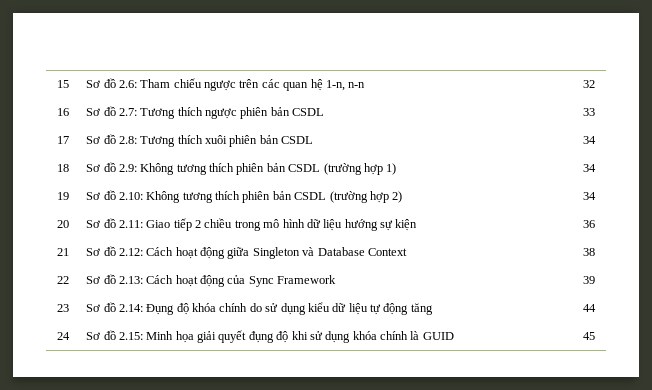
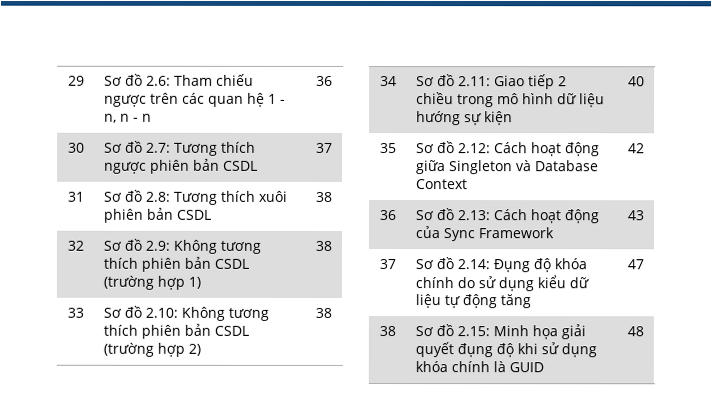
- 15 | Sơ đồ 2.6: Tham chiếu ngược trên các quan hệ 1-n, n-n | 32
- 16 | Sơ đồ 2.7: Tương thích ngược phiên bản CSDL | 33
- 17 | Sơ đồ 2.8: Tương thích xuôi phiên bản CSDL | 34
- 18 | Sơ đồ 2.9: Không tương thích phiên bản CSDL (trường hợp 1) | 34
- 19 | Sơ đồ 2.10: Không tương thích phiên bản CSDL (trường hợp 2) | 34
- 20 | Sơ đồ 2.11: Giao tiếp 2 chiều trong mô hình dữ liệu hướng sự kiện | 36
- 21 | Sơ đồ 2.12: Cách hoạt động giữa Singleton và Database Context | 38
- 22 | Sơ đồ 2.13: Cách hoạt động của Sync Framework | 39
- 23 | Sơ đồ 2.14: Đụng độ khóa chính do sử dụng kiểu dữ liệu tự động tăng | 44
- 24 | Sơ đồ 2.15: Minh họa giải quyết đụng độ khi sử dụng khóa chính là GUID | 45
+ 29 | Sơ đồ 2.6: Tham chiếu ngược trên các quan hệ 1 - n, n - n | 36
+ 30 | Sơ đồ 2.7: Tương thích ngược phiên bản CSDL | 37
+ 31 | Sơ đồ 2.8: Tương thích xuôi phiên bản CSDL | 38
+ 32 | Sơ đồ 2.9: Không tương thích phiên bản CSDL (trường hợp 1) | 38
+ 33 | Sơ đồ 2.10: Không tương thích phiên bản CSDL (trường hợp 2) | 38
+ 34 | Sơ đồ 2.11: Giao tiếp 2 chiều trong mô hình dữ liệu hướng sự kiện | 40
+ 35 | Sơ đồ 2.12: Cách hoạt động giữa Singleton và Database Context | 42
+ 36 | Sơ đồ 2.13: Cách hoạt động của Sync Framework | 43
+ 37 | Sơ đồ 2.14: Đụng độ khóa chính do sử dụng kiểu dữ liệu tự động tăng | 47
+ 38 | Sơ đồ 2.15: Minh họa giải quyết đụng độ khi sử dụng khóa chính là GUID | 48

